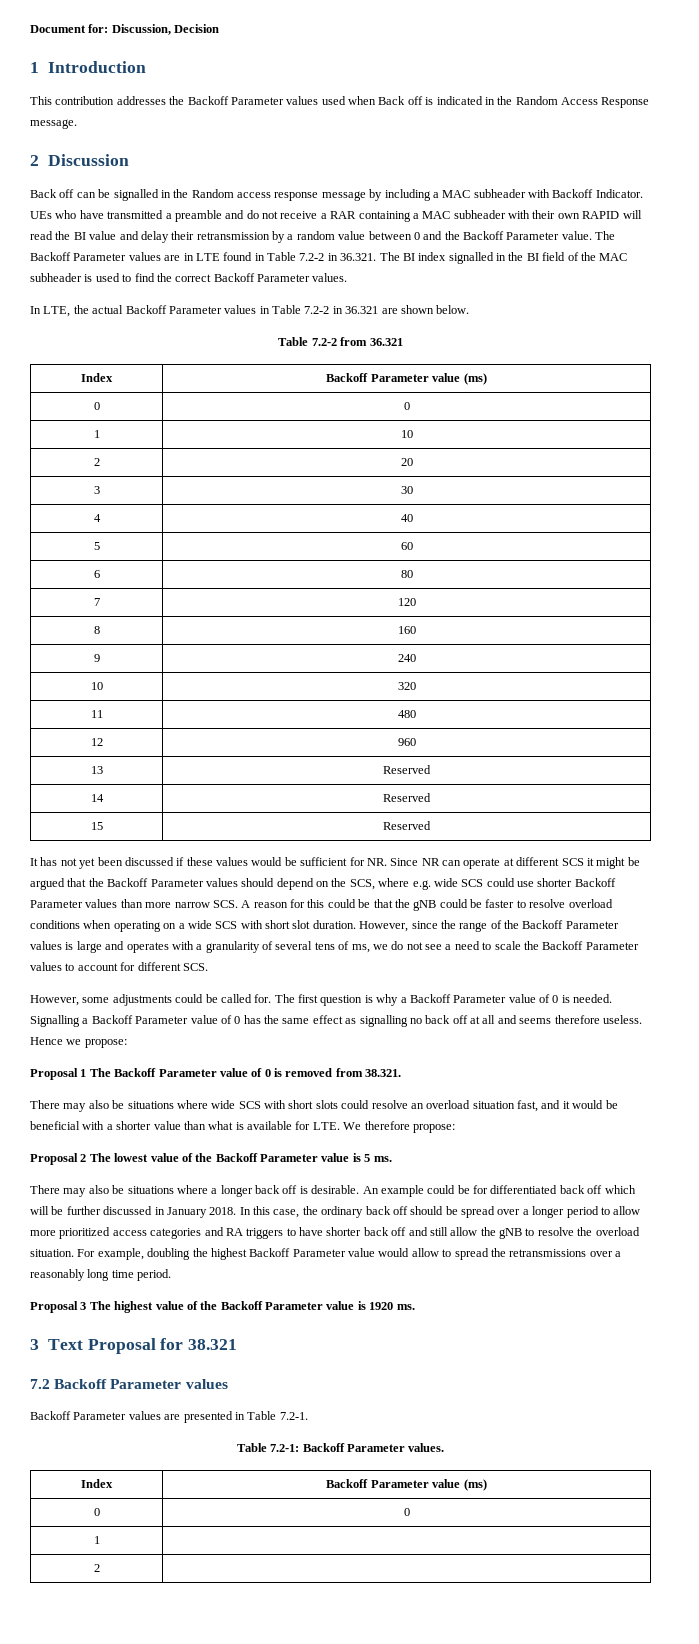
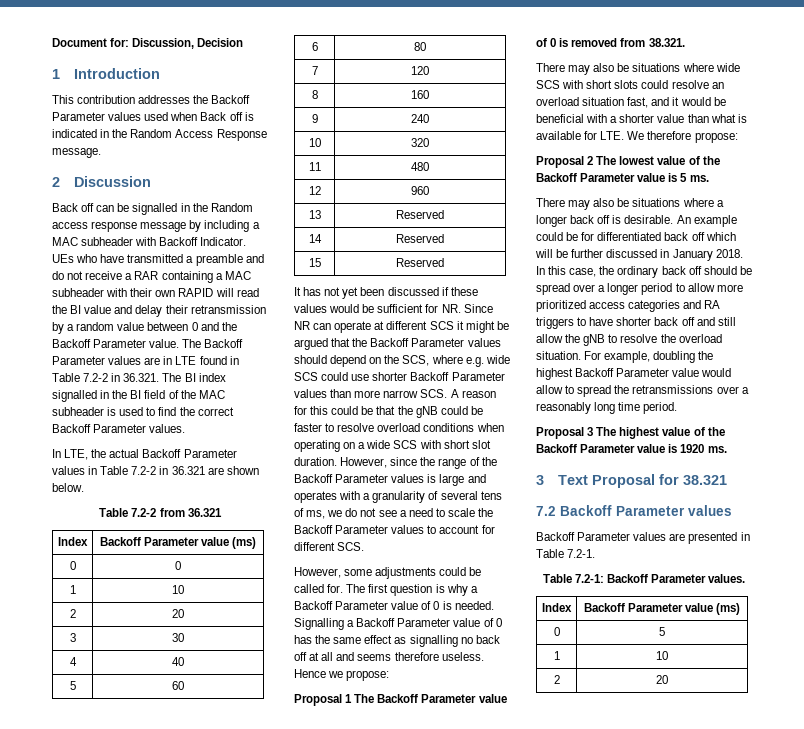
  Table 7.2-1: Backoff Parameter values.
  Index | Backoff Parameter value (ms)
- 0 | 0
- 1 |
- 2 |
+ 0 | 5
+ 1 | 10
+ 2 | 20

